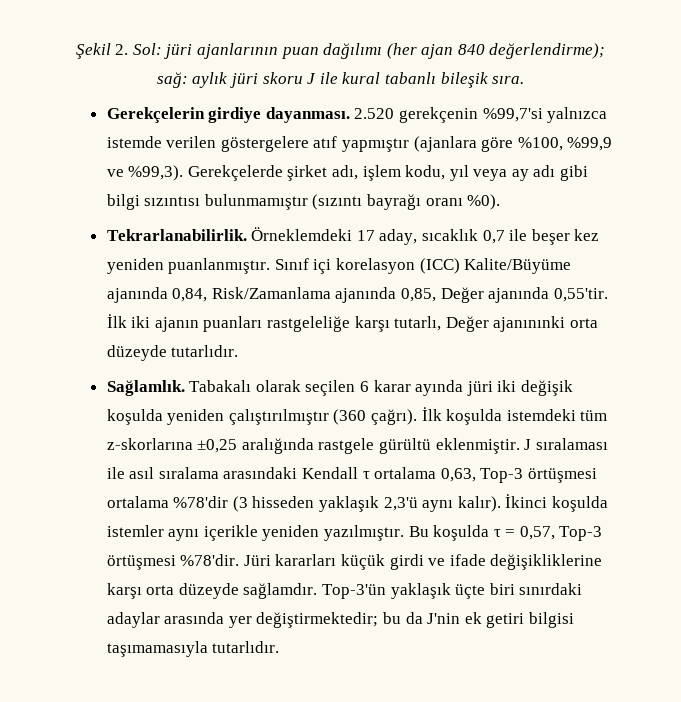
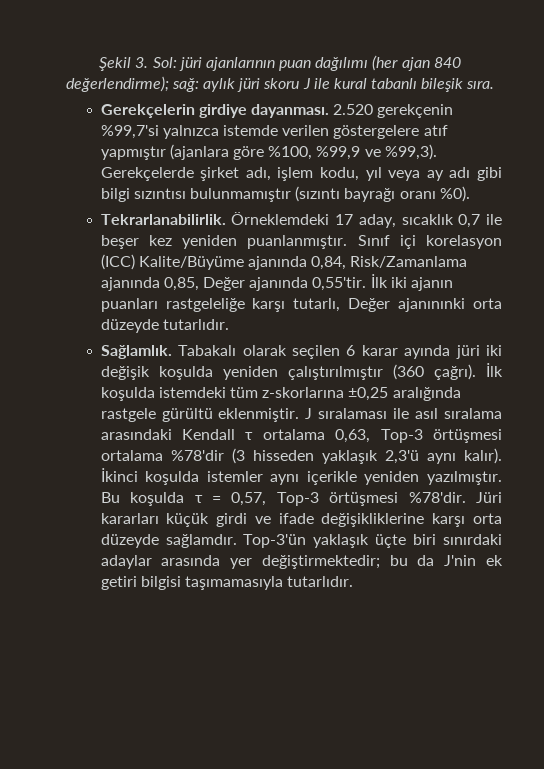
- Şekil 2. Sol: jüri ajanlarının puan dağılımı (her ajan 840 değerlendirme); sağ: aylık jüri skoru J ile kural tabanlı bileşik sıra.
+ Şekil 3. Sol: jüri ajanlarının puan dağılımı (her ajan 840 değerlendirme); sağ: aylık jüri skoru J ile kural tabanlı bileşik sıra.

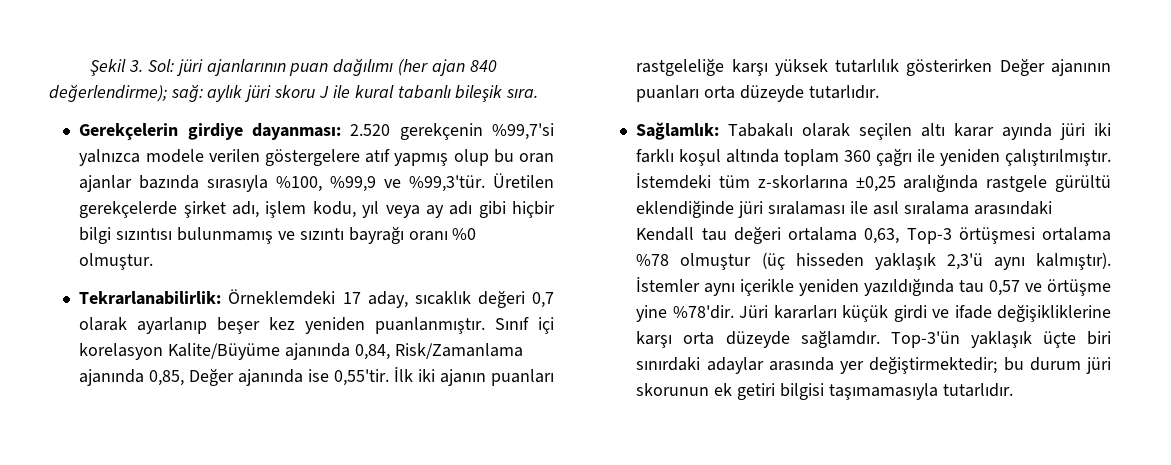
- Gerekçelerin girdiye dayanması. 2.520 gerekçenin %99,7'si yalnızca istemde verilen göstergelere atıf yapmıştır (ajanlara göre %100, %99,9 ve %99,3). Gerekçelerde şirket adı, işlem kodu, yıl veya ay adı gibi bilgi sızıntısı bulunmamıştır (sızıntı bayrağı oranı %0).
- Tekrarlanabilirlik. Örneklemdeki 17 aday, sıcaklık 0,7 ile beşer kez yeniden puanlanmıştır.
+ Gerekçelerin girdiye dayanması: 2.520 gerekçenin %99,7'si yalnızca modele verilen göstergelere atıf yapmış olup bu oran ajanlar bazında sırasıyla %100, %99,9 ve %99,3'tür. Üretilen gerekçelerde şirket adı, işlem kodu, yıl veya ay adı gibi hiçbir bilgi sızıntısı bulunmamış ve sızıntı bayrağı oranı %0 olmuştur.
+ Tekrarlanabilirlik: Örneklemdeki 17 aday, sıcaklık değeri 0,7 olarak ayarlanıp beşer kez yeniden puanlanmıştır.
- Sınıf içi korelasyon (ICC) Kalite/Büyüme ajanında 0,84, Risk/Zamanlama ajanında 0,85, Değer ajanında 0,55'tir.
+ Sınıf içi korelasyon Kalite/Büyüme ajanında 0,84, Risk/Zamanlama ajanında 0,85, Değer ajanında ise 0,55'tir.
- İlk iki ajanın puanları rastgeleliğe karşı tutarlı, Değer ajanınınki orta düzeyde tutarlıdır.
+ İlk iki ajanın puanları rastgeleliğe karşı yüksek tutarlılık gösterirken Değer ajanının puanları orta düzeyde tutarlıdır.
- Sağlamlık. Tabakalı olarak seçilen 6 karar ayında jüri iki değişik koşulda yeniden çalıştırılmıştır (360 çağrı). İlk koşulda istemdeki tüm z-skorlarına ±0,25 aralığında rastgele gürültü eklenmiştir. J sıralaması ile asıl sıralama arasındaki Kendall τ ortalama 0,63, Top-3 örtüşmesi ortalama %78'dir (3 hisseden yaklaşık 2,3'ü aynı kalır). İkinci koşulda istemler aynı içerikle yeniden yazılmıştır. Bu koşulda τ = 0,57, Top-3 örtüşmesi %78'dir.
+ Sağlamlık: Tabakalı olarak seçilen altı karar ayında jüri iki farklı koşul altında toplam 360 çağrı ile yeniden çalıştırılmıştır. İstemdeki tüm z-skorlarına ±0,25 aralığında rastgele gürültü eklendiğinde jüri sıralaması ile asıl sıralama arasındaki Kendall tau değeri ortalama 0,63, Top-3 örtüşmesi ortalama %78 olmuştur (üç hisseden yaklaşık 2,3'ü aynı kalmıştır). İstemler aynı içerikle yeniden yazıldığında tau 0,57 ve örtüşme yine %78'dir.
- Top-3'ün yaklaşık üçte biri sınırdaki adaylar arasında yer değiştirmektedir; bu da J'nin ek getiri bilgisi taşımamasıyla tutarlıdır.
+ Top-3'ün yaklaşık üçte biri sınırdaki adaylar arasında yer değiştirmektedir; bu durum jüri skorunun ek getiri bilgisi taşımamasıyla tutarlıdır.

